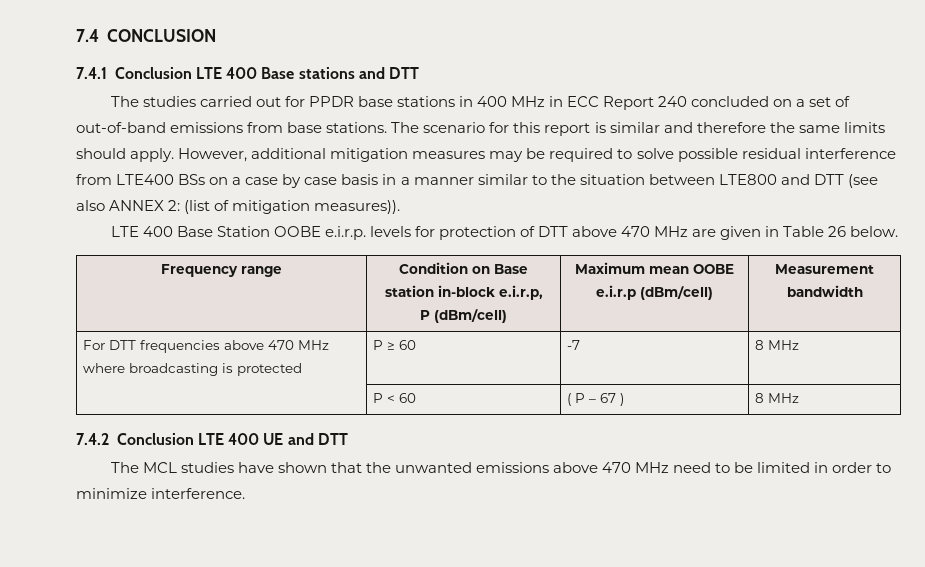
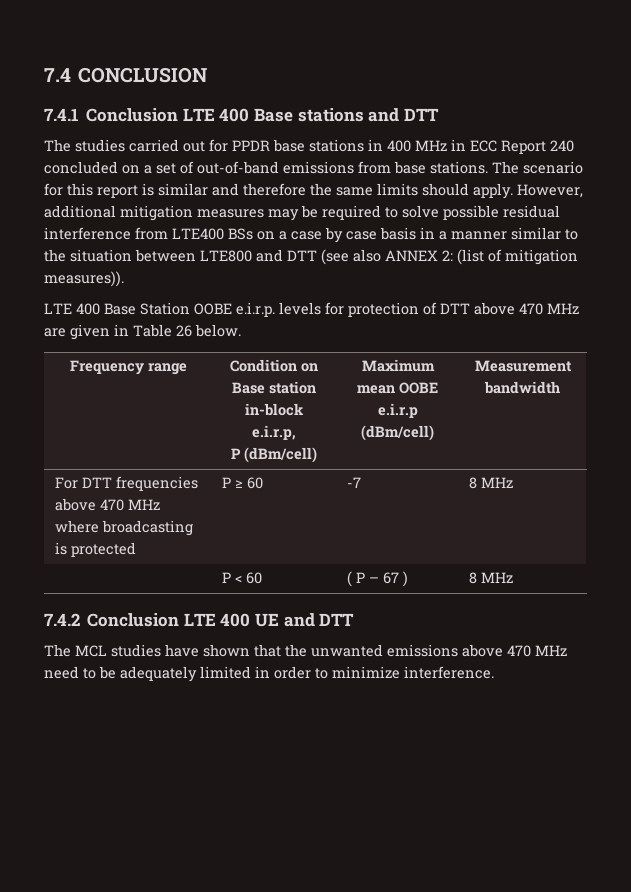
- The MCL studies have shown that the unwanted emissions above 470 MHz need to be limited in order to minimize interference.
+ The MCL studies have shown that the unwanted emissions above 470 MHz need to be adequately limited in order to minimize interference.

